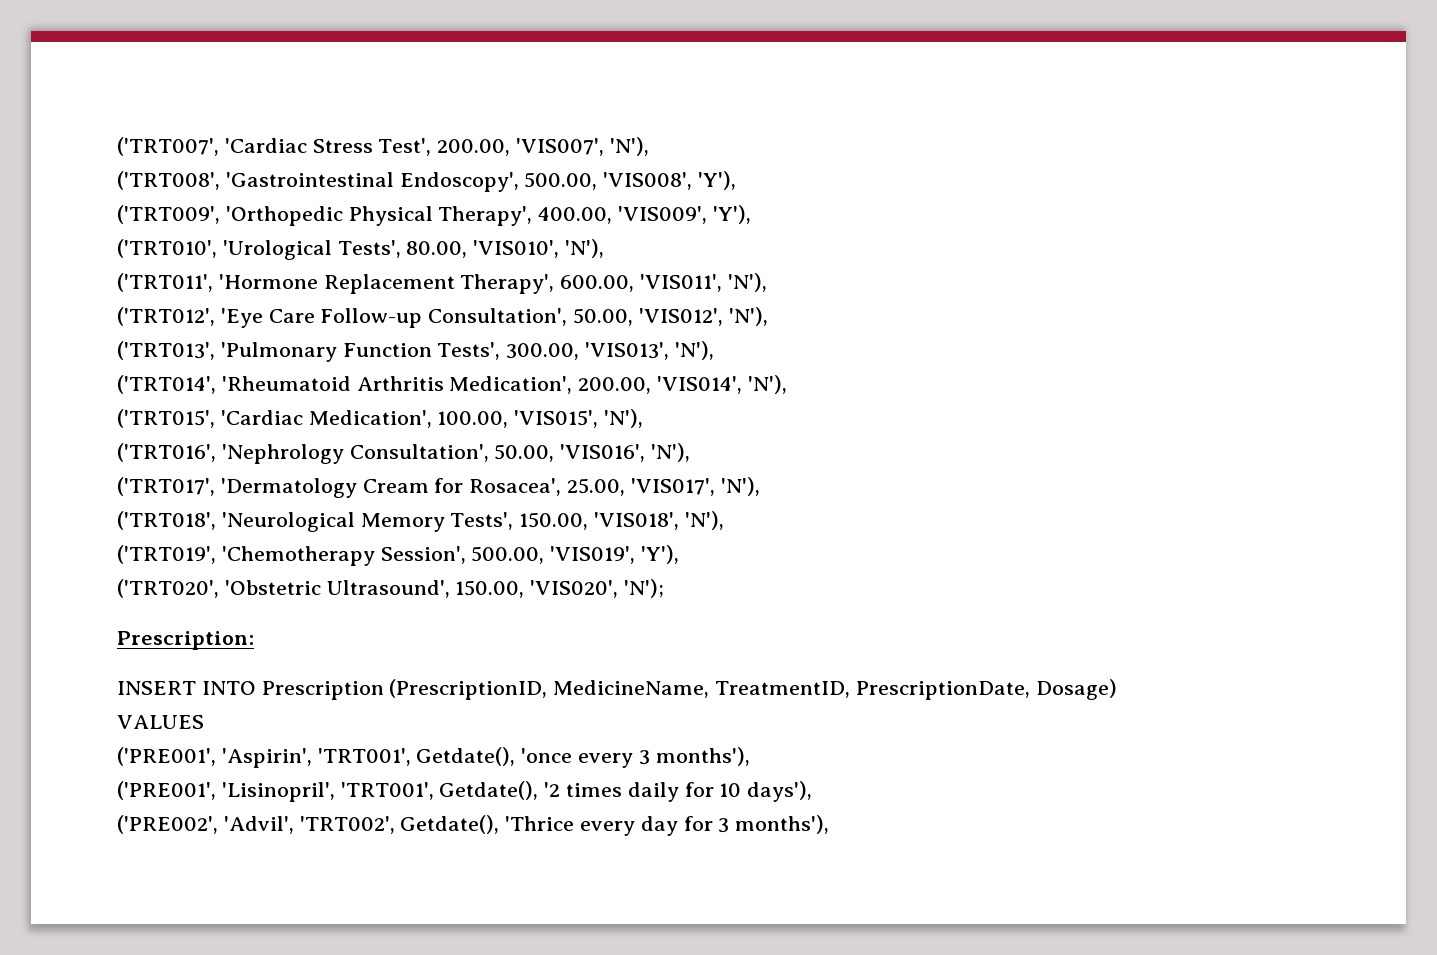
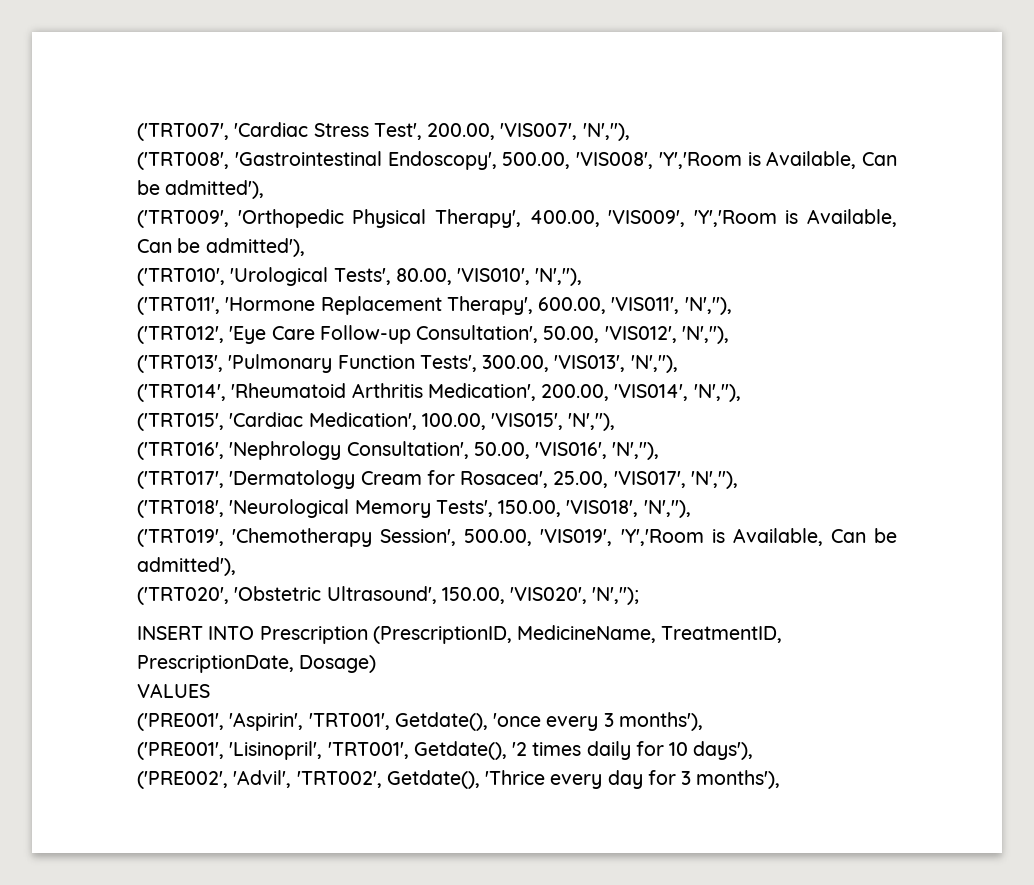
- ('TRT007', 'Cardiac Stress Test', 200.00, 'VIS007', 'N'),
+ ('TRT007', 'Cardiac Stress Test', 200.00, 'VIS007', 'N',''),
- ('TRT008', 'Gastrointestinal Endoscopy', 500.00, 'VIS008', 'Y'),
+ ('TRT008', 'Gastrointestinal Endoscopy', 500.00, 'VIS008', 'Y','Room is Available, Can be admitted'),
- ('TRT009', 'Orthopedic Physical Therapy', 400.00, 'VIS009', 'Y'),
+ ('TRT009', 'Orthopedic Physical Therapy', 400.00, 'VIS009', 'Y','Room is Available, Can be admitted'),
- ('TRT010', 'Urological Tests', 80.00, 'VIS010', 'N'),
+ ('TRT010', 'Urological Tests', 80.00, 'VIS010', 'N',''),
- ('TRT011', 'Hormone Replacement Therapy', 600.00, 'VIS011', 'N'),
+ ('TRT011', 'Hormone Replacement Therapy', 600.00, 'VIS011', 'N',''),
- ('TRT012', 'Eye Care Follow-up Consultation', 50.00, 'VIS012', 'N'),
+ ('TRT012', 'Eye Care Follow-up Consultation', 50.00, 'VIS012', 'N',''),
- ('TRT013', 'Pulmonary Function Tests', 300.00, 'VIS013', 'N'),
+ ('TRT013', 'Pulmonary Function Tests', 300.00, 'VIS013', 'N',''),
- ('TRT014', 'Rheumatoid Arthritis Medication', 200.00, 'VIS014', 'N'),
+ ('TRT014', 'Rheumatoid Arthritis Medication', 200.00, 'VIS014', 'N',''),
- ('TRT015', 'Cardiac Medication', 100.00, 'VIS015', 'N'),
+ ('TRT015', 'Cardiac Medication', 100.00, 'VIS015', 'N',''),
- ('TRT016', 'Nephrology Consultation', 50.00, 'VIS016', 'N'),
+ ('TRT016', 'Nephrology Consultation', 50.00, 'VIS016', 'N',''),
- ('TRT017', 'Dermatology Cream for Rosacea', 25.00, 'VIS017', 'N'),
+ ('TRT017', 'Dermatology Cream for Rosacea', 25.00, 'VIS017', 'N',''),
- ('TRT018', 'Neurological Memory Tests', 150.00, 'VIS018', 'N'),
+ ('TRT018', 'Neurological Memory Tests', 150.00, 'VIS018', 'N',''),
- ('TRT019', 'Chemotherapy Session', 500.00, 'VIS019', 'Y'),
+ ('TRT019', 'Chemotherapy Session', 500.00, 'VIS019', 'Y','Room is Available, Can be admitted'),
- ('TRT020', 'Obstetric Ultrasound', 150.00, 'VIS020', 'N');
- Prescription:
+ ('TRT020', 'Obstetric Ultrasound', 150.00, 'VIS020', 'N','');

